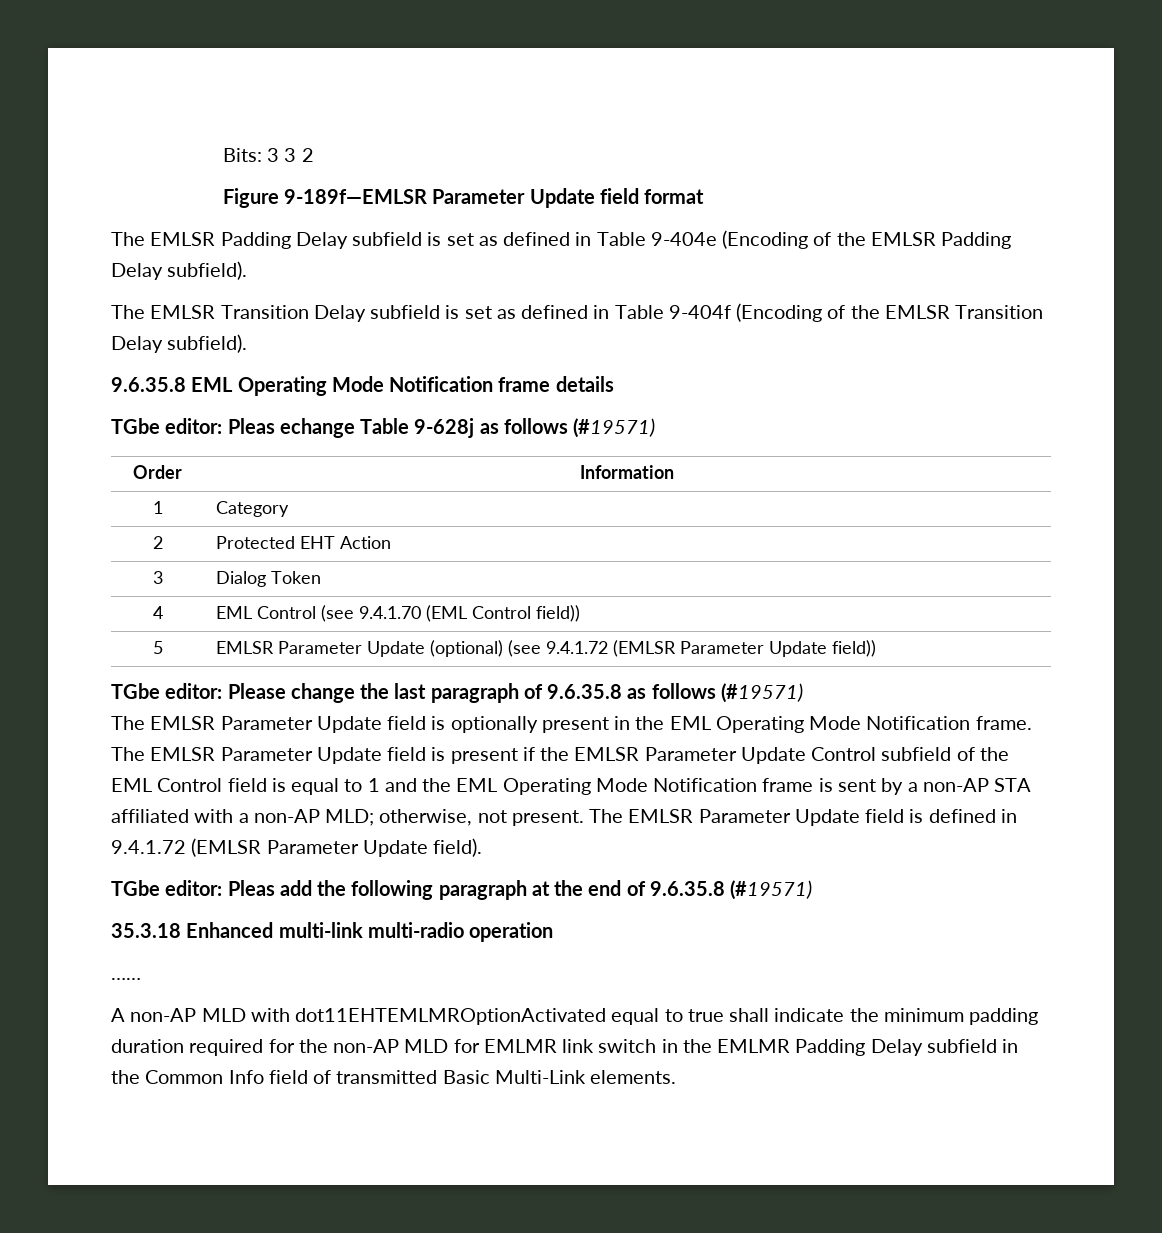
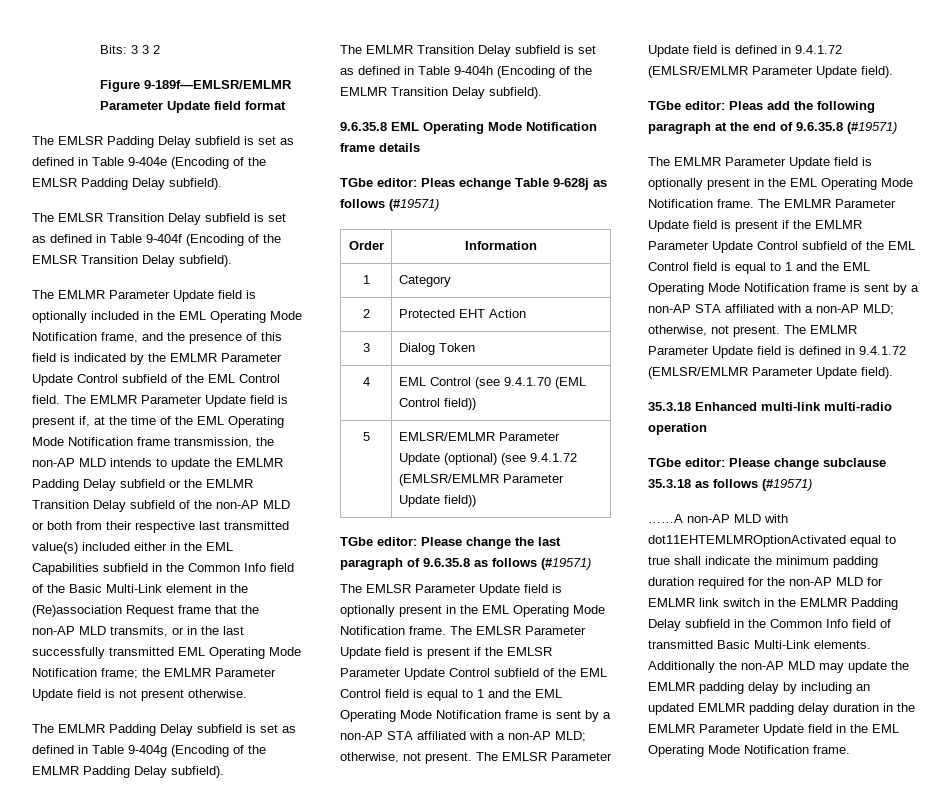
- Figure 9-189f—EMLSR Parameter Update field format
+ Figure 9-189f—EMLSR/EMLMR Parameter Update field format
+ The EMLMR Parameter Update field is optionally included in the EML Operating Mode Notification frame, and the presence of this field is indicated by the EMLMR Parameter Update Control subfield of the EML Control field. The EMLMR Parameter Update field is present if, at the time of the EML Operating Mode Notification frame transmission, the non-AP MLD intends to update the EMLMR Padding Delay subfield or the EMLMR Transition Delay subfield of the non-AP MLD or both from their respective last transmitted value(s) included either in the EML Capabilities subfield in the Common Info field of the Basic Multi-Link element in the (Re)association Request frame that the non-AP MLD transmits, or in the last successfully transmitted EML Operating Mode Notification frame; the EMLMR Parameter Update field is not present otherwise.
+ The EMLMR Padding Delay subfield is set as defined in Table 9-404g (Encoding of the EMLMR Padding Delay subfield).
+ The EMLMR Transition Delay subfield is set as defined in Table 9-404h (Encoding of the EMLMR Transition Delay subfield).
- 5 | EMLSR Parameter Update (optional) (see 9.4.1.72 (EMLSR Parameter Update field))
+ 5 | EMLSR/EMLMR Parameter Update (optional) (see 9.4.1.72 (EMLSR/EMLMR Parameter Update field))
- The EMLSR Parameter Update field is defined in 9.4.1.72 (EMLSR Parameter Update field).
+ The EMLSR Parameter Update field is defined in 9.4.1.72 (EMLSR/EMLMR Parameter Update field).
+ The EMLMR Parameter Update field is optionally present in the EML Operating Mode Notification frame. The EMLMR Parameter Update field is present if the EMLMR Parameter Update Control subfield of the EML Control field is equal to 1 and the EML Operating Mode Notification frame is sent by a non-AP STA affiliated with a non-AP MLD; otherwise, not present. The EMLMR Parameter Update field is defined in 9.4.1.72 (EMLSR/EMLMR Parameter Update field).
- ……
- A non-AP MLD with dot11EHTEMLMROptionActivated equal to true shall indicate the minimum padding duration required for the non-AP MLD for EMLMR link switch in the EMLMR Padding Delay subfield in the Common Info field of transmitted Basic Multi-Link elements.
+ TGbe editor: Please change subclause 35.3.18 as follows (#19571)
+ ……A non-AP MLD with dot11EHTEMLMROptionActivated equal to true shall indicate the minimum padding duration required for the non-AP MLD for EMLMR link switch in the EMLMR Padding Delay subfield in the Common Info field of transmitted Basic Multi-Link elements.
+ Additionally the non-AP MLD may update the EMLMR padding delay by including an updated EMLMR padding delay duration in the EMLMR Parameter Update field in the EML Operating Mode Notification frame.

